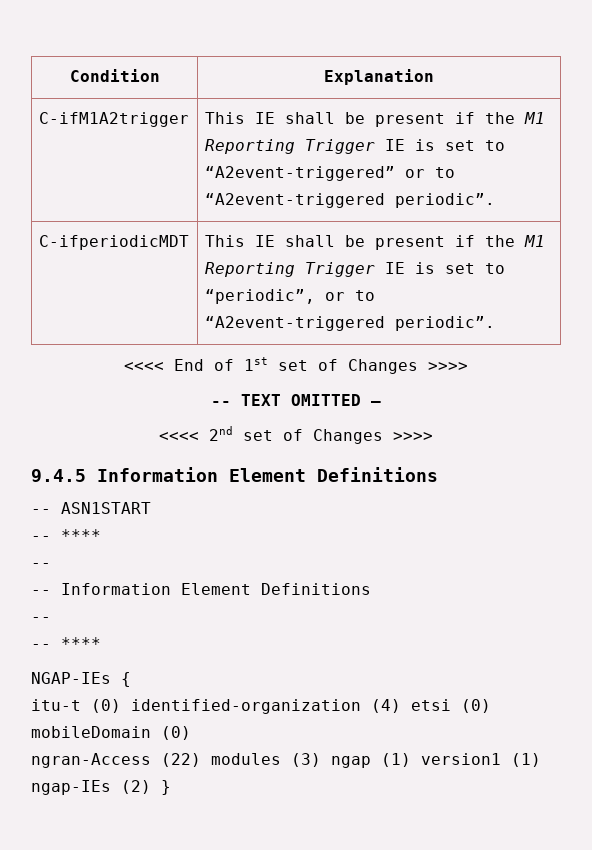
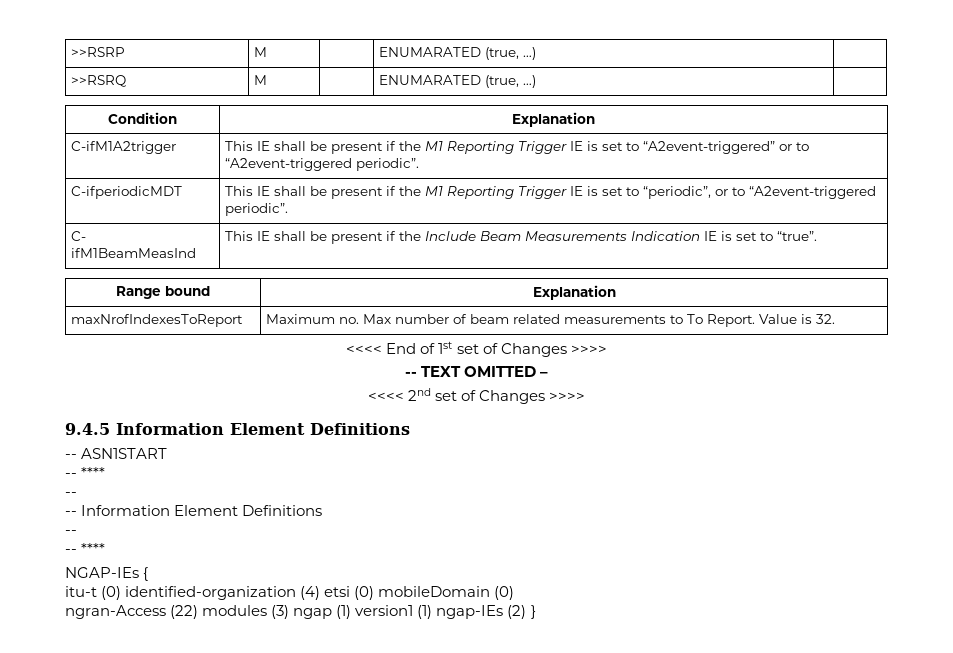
+ >>RSRP | M | | ENUMARATED (true, …) |
+ >>RSRQ | M | | ENUMARATED (true, …) |
+ C- ifM1BeamMeasInd | This IE shall be present if the Include Beam Measurements Indication IE is set to “true”.
+ Range bound | Explanation
+ maxNrofIndexesToReport | Maximum no. Max number of beam related measurements to To Report. Value is 32.

